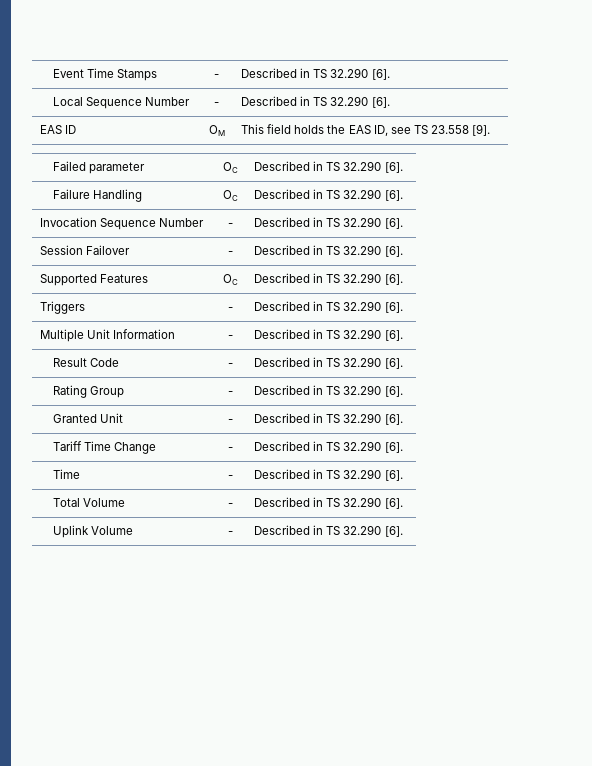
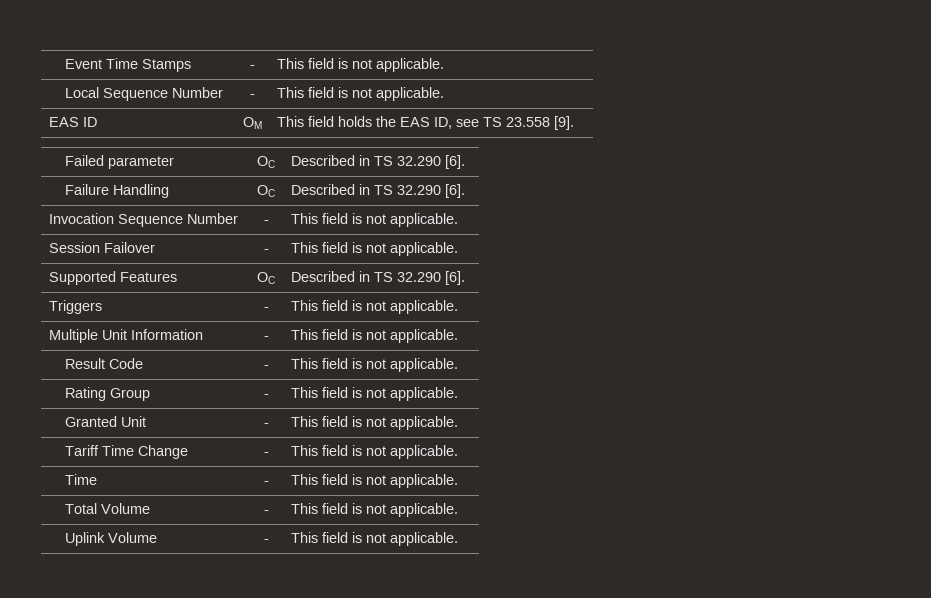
- Event Time Stamps | - | Described in TS 32.290 [6].
+ Event Time Stamps | - | This field is not applicable.
- Local Sequence Number | - | Described in TS 32.290 [6].
+ Local Sequence Number | - | This field is not applicable.
- Invocation Sequence Number | - | Described in TS 32.290 [6].
- Session Failover | - | Described in TS 32.290 [6].
+ Invocation Sequence Number | - | This field is not applicable.
+ Session Failover | - | This field is not applicable.
- Triggers | - | Described in TS 32.290 [6].
+ Triggers | - | This field is not applicable.
- Multiple Unit Information | - | Described in TS 32.290 [6].
- Result Code | - | Described in TS 32.290 [6].
- Rating Group | - | Described in TS 32.290 [6].
- Granted Unit | - | Described in TS 32.290 [6].
- Tariff Time Change | - | Described in TS 32.290 [6].
- Time | - | Described in TS 32.290 [6].
- Total Volume | - | Described in TS 32.290 [6].
- Uplink Volume | - | Described in TS 32.290 [6].
+ Multiple Unit Information | - | This field is not applicable.
+ Result Code | - | This field is not applicable.
+ Rating Group | - | This field is not applicable.
+ Granted Unit | - | This field is not applicable.
+ Tariff Time Change | - | This field is not applicable.
+ Time | - | This field is not applicable.
+ Total Volume | - | This field is not applicable.
+ Uplink Volume | - | This field is not applicable.

